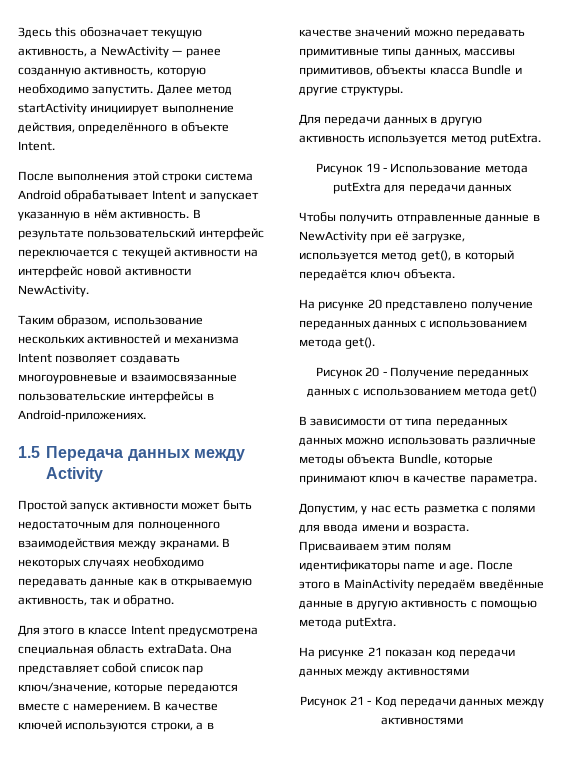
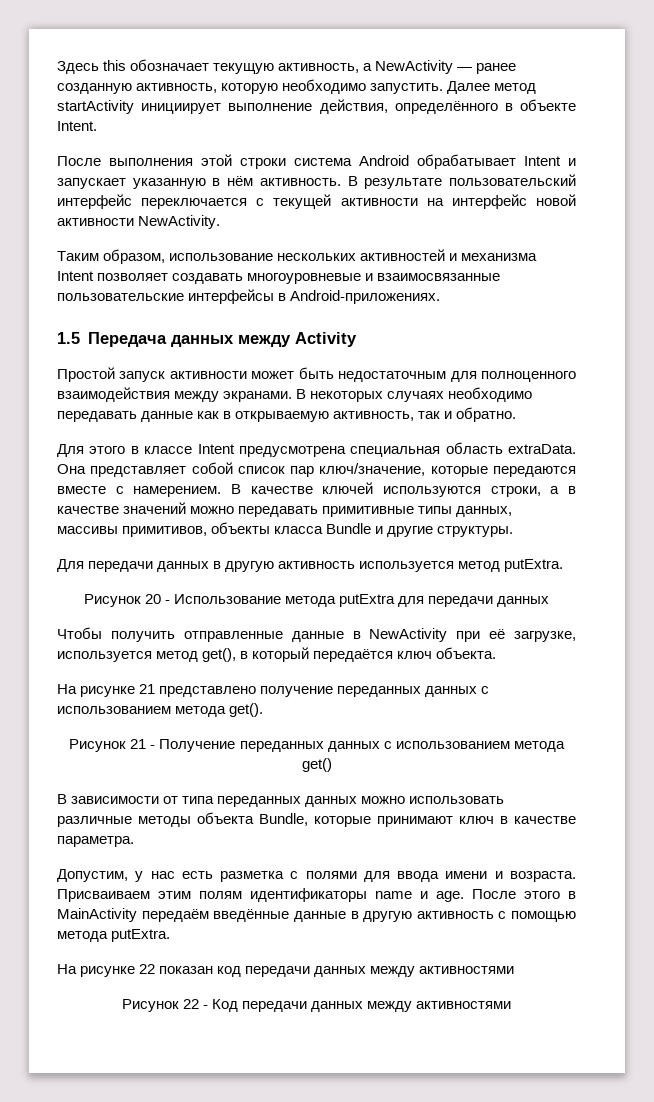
- Рисунок 19 - Использование метода putExtra для передачи данных
+ Рисунок 20 - Использование метода putExtra для передачи данных
- На рисунке 20 представлено получение переданных данных с использованием метода get().
+ На рисунке 21 представлено получение переданных данных с использованием метода get().
- Рисунок 20 - Получение переданных данных с использованием метода get()
+ Рисунок 21 - Получение переданных данных с использованием метода get()
- На рисунке 21 показан код передачи данных между активностями
+ На рисунке 22 показан код передачи данных между активностями
- Рисунок 21 - Код передачи данных между активностями
+ Рисунок 22 - Код передачи данных между активностями

